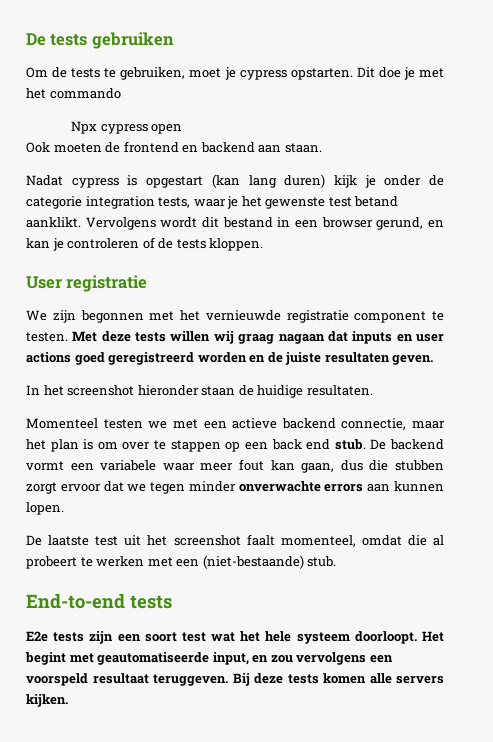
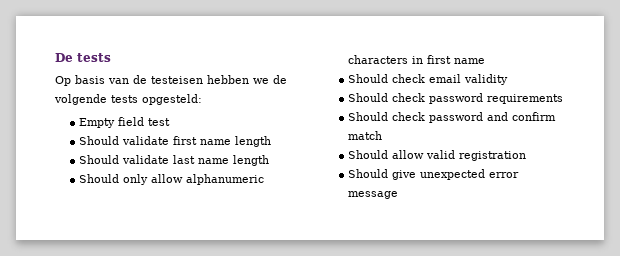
- De tests gebruiken
- Om de tests te gebruiken, moet je cypress opstarten. Dit doe je met het commando
- Npx cypress open
- Ook moeten de frontend en backend aan staan.
- Nadat cypress is opgestart (kan lang duren) kijk je onder de categorie integration tests, waar je het gewenste test betand aanklikt. Vervolgens wordt dit bestand in een browser gerund, en kan je controleren of de tests kloppen.
- User registratie
- We zijn begonnen met het vernieuwde registratie component te testen. Met deze tests willen wij graag nagaan dat inputs en user actions goed geregistreerd worden en de juiste resultaten geven.
- In het screenshot hieronder staan de huidige resultaten.
- Momenteel testen we met een actieve backend connectie, maar het plan is om over te stappen op een back end stub. De backend vormt een variabele waar meer fout kan gaan, dus die stubben zorgt ervoor dat we tegen minder onverwachte errors aan kunnen lopen.
- De laatste test uit het screenshot faalt momenteel, omdat die al probeert te werken met een (niet-bestaande) stub.
- End-to-end tests
- E2e tests zijn een soort test wat het hele systeem doorloopt. Het begint met geautomatiseerde input, en zou vervolgens een voorspeld resultaat teruggeven. Bij deze tests komen alle servers kijken.
+ De tests
+ Op basis van de testeisen hebben we de volgende tests opgesteld:
+ Empty field test
+ Should validate first name length
+ Should validate last name length
+ Should only allow alphanumeric characters in first name
+ Should check email validity
+ Should check password requirements
+ Should check password and confirm match
+ Should allow valid registration
+ Should give unexpected error message

